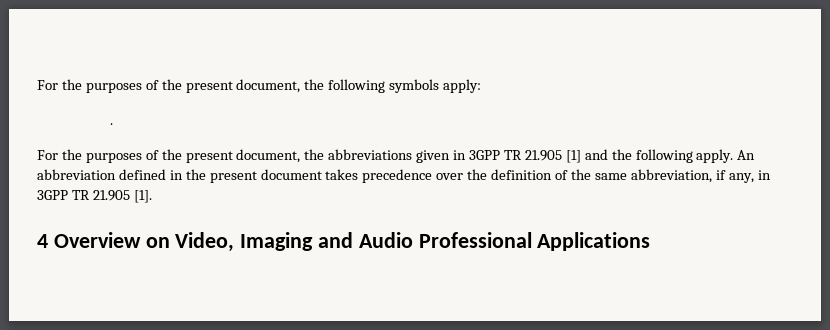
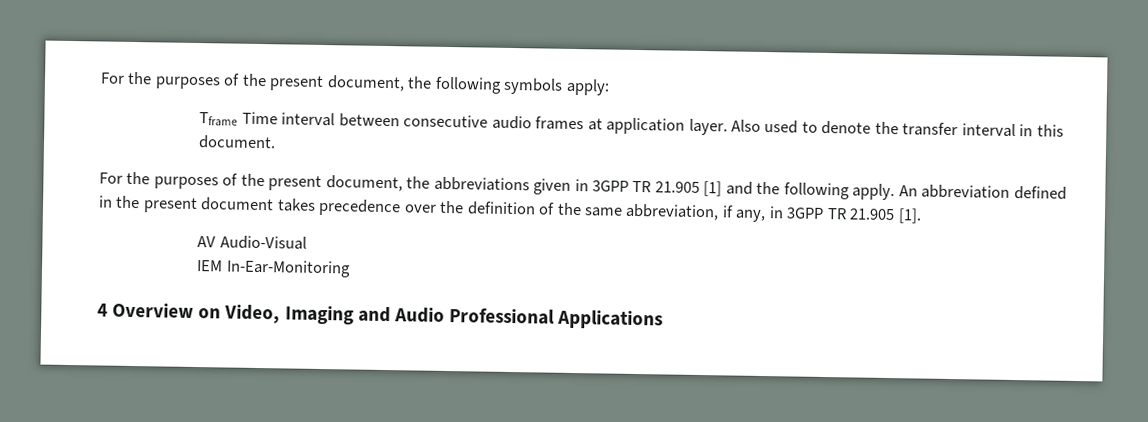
- .
+ Tframe Time interval between consecutive audio frames at application layer. Also used to denote the transfer interval in this document.
+ AV Audio-Visual
+ IEM In-Ear-Monitoring

